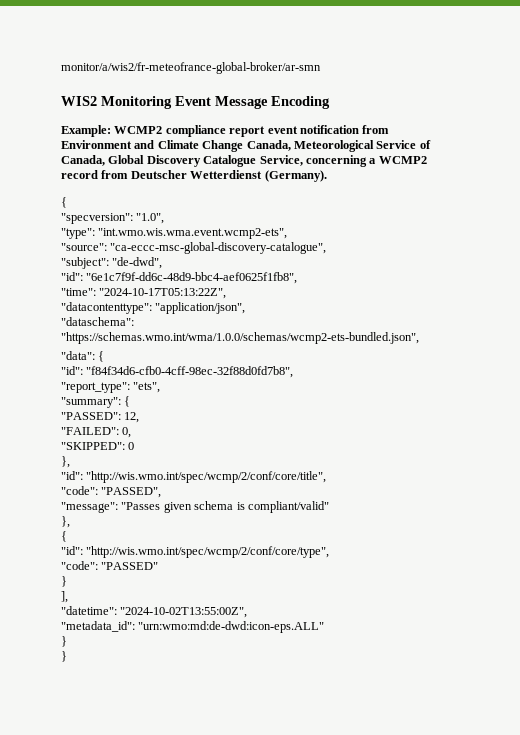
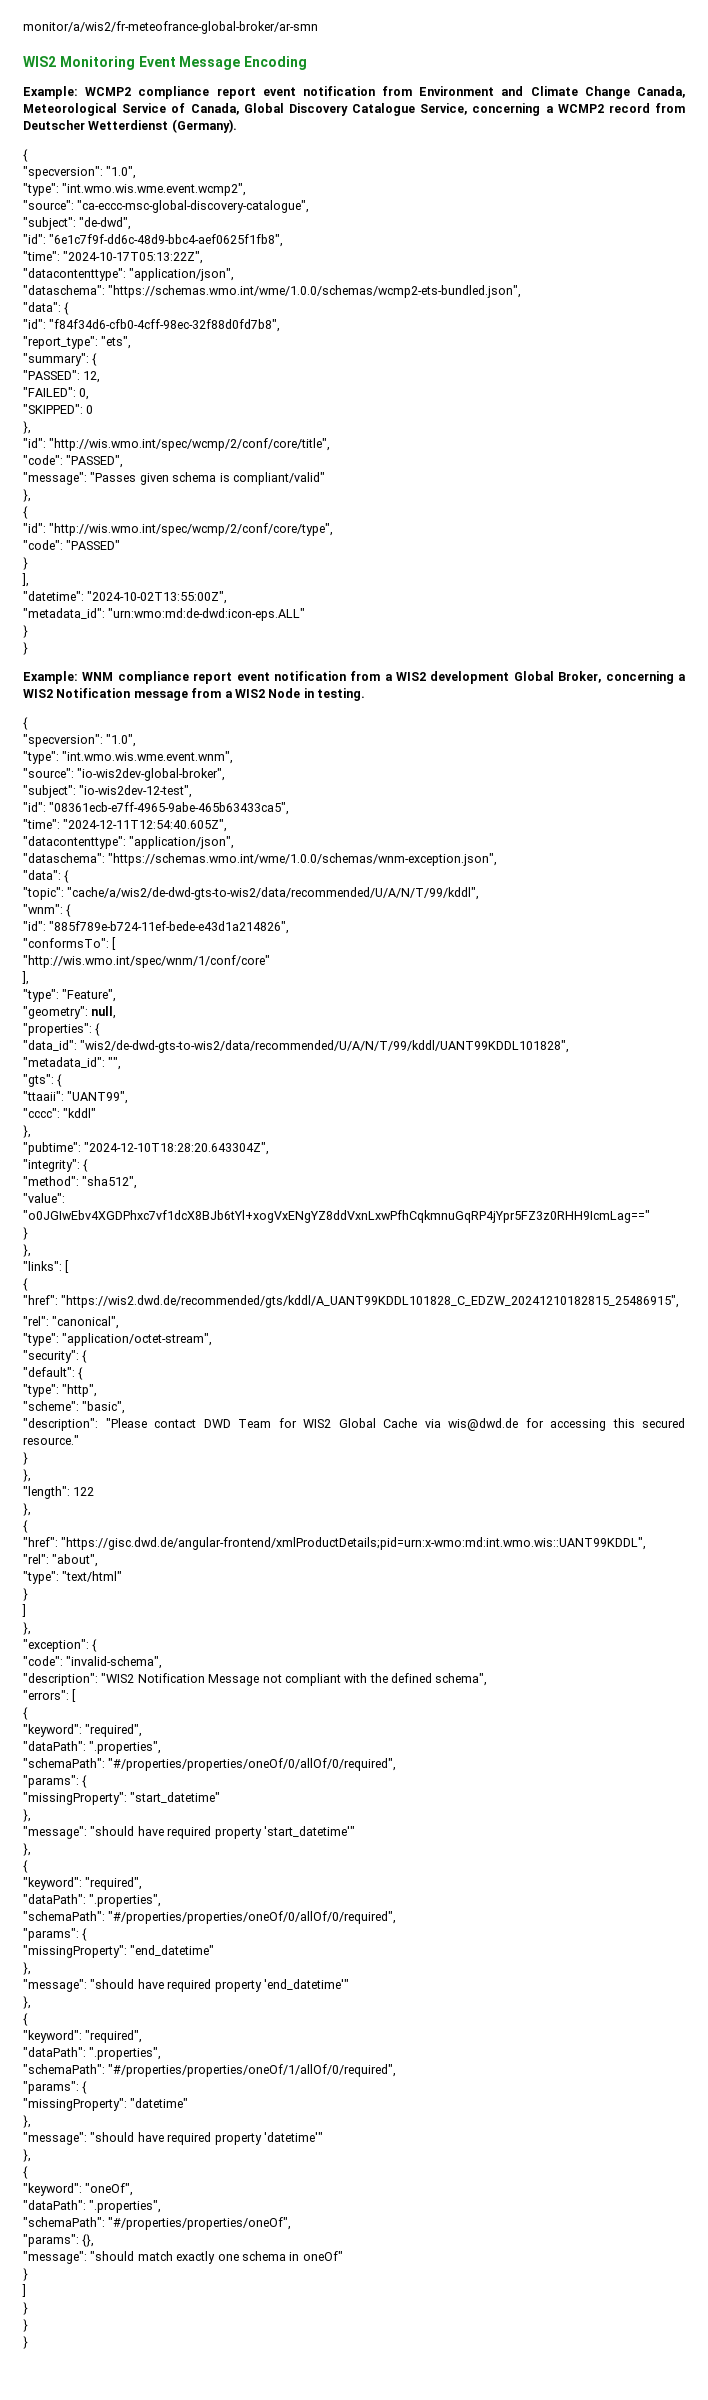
- "type": "int.wmo.wis.wma.event.wcmp2-ets",
+ "type": "int.wmo.wis.wme.event.wcmp2",
- "dataschema": "https://schemas.wmo.int/wma/1.0.0/schemas/wcmp2-ets-bundled.json",
+ "dataschema": "https://schemas.wmo.int/wme/1.0.0/schemas/wcmp2-ets-bundled.json",
+ Example: WNM compliance report event notification from a WIS2 development Global Broker, concerning a WIS2 Notification message from a WIS2 Node in testing.
+ {
+ "specversion": "1.0",
+ "type": "int.wmo.wis.wme.event.wnm",
+ "source": "io-wis2dev-global-broker",
+ "subject": "io-wis2dev-12-test",
+ "id": "08361ecb-e7ff-4965-9abe-465b63433ca5",
+ "time": "2024-12-11T12:54:40.605Z",
+ "datacontenttype": "application/json",
+ "dataschema": "https://schemas.wmo.int/wme/1.0.0/schemas/wnm-exception.json",
+ "data": {
+ "topic": "cache/a/wis2/de-dwd-gts-to-wis2/data/recommended/U/A/N/T/99/kddl",
+ "wnm": {
+ "id": "885f789e-b724-11ef-bede-e43d1a214826",
+ "conformsTo": [
+ "http://wis.wmo.int/spec/wnm/1/conf/core"
+ ],
+ "type": "Feature",
+ "geometry": null,
+ "properties": {
+ "data_id": "wis2/de-dwd-gts-to-wis2/data/recommended/U/A/N/T/99/kddl/UANT99KDDL101828",
+ "metadata_id": "",
+ "gts": {
+ "ttaaii": "UANT99",
+ "cccc": "kddl"
+ },
+ "pubtime": "2024-12-10T18:28:20.643304Z",
+ "integrity": {
+ "method": "sha512",
+ "value": "o0JGIwEbv4XGDPhxc7vf1dcX8BJb6tYl+xogVxENgYZ8ddVxnLxwPfhCqkmnuGqRP4jYpr5FZ3z0RHH9IcmLag=="
+ }
+ },
+ "links": [
+ {
+ "href": "https://wis2.dwd.de/recommended/gts/kddl/A_UANT99KDDL101828_C_EDZW_20241210182815_25486915",
+ "rel": "canonical",
+ "type": "application/octet-stream",
+ "security": {
+ "default": {
+ "type": "http",
+ "scheme": "basic",
+ "description": "Please contact DWD Team for WIS2 Global Cache via wis@dwd.de for accessing this secured resource."
+ }
+ },
+ "length": 122
+ },
+ {
+ "href": "https://gisc.dwd.de/angular-frontend/xmlProductDetails;pid=urn:x-wmo:md:int.wmo.wis::UANT99KDDL",
+ "rel": "about",
+ "type": "text/html"
+ }
+ ]
+ },
+ "exception": {
+ "code": "invalid-schema",
+ "description": "WIS2 Notification Message not compliant with the defined schema",
+ "errors": [
+ {
+ "keyword": "required",
+ "dataPath": ".properties",
+ "schemaPath": "#/properties/properties/oneOf/0/allOf/0/required",
+ "params": {
+ "missingProperty": "start_datetime"
+ },
+ "message": "should have required property 'start_datetime'"
+ },
+ {
+ "keyword": "required",
+ "dataPath": ".properties",
+ "schemaPath": "#/properties/properties/oneOf/0/allOf/0/required",
+ "params": {
+ "missingProperty": "end_datetime"
+ },
+ "message": "should have required property 'end_datetime'"
+ },
+ {
+ "keyword": "required",
+ "dataPath": ".properties",
+ "schemaPath": "#/properties/properties/oneOf/1/allOf/0/required",
+ "params": {
+ "missingProperty": "datetime"
+ },
+ "message": "should have required property 'datetime'"
+ },
+ {
+ "keyword": "oneOf",
+ "dataPath": ".properties",
+ "schemaPath": "#/properties/properties/oneOf",
+ "params": {},
+ "message": "should match exactly one schema in oneOf"
+ }
+ ]
+ }
+ }
+ }

